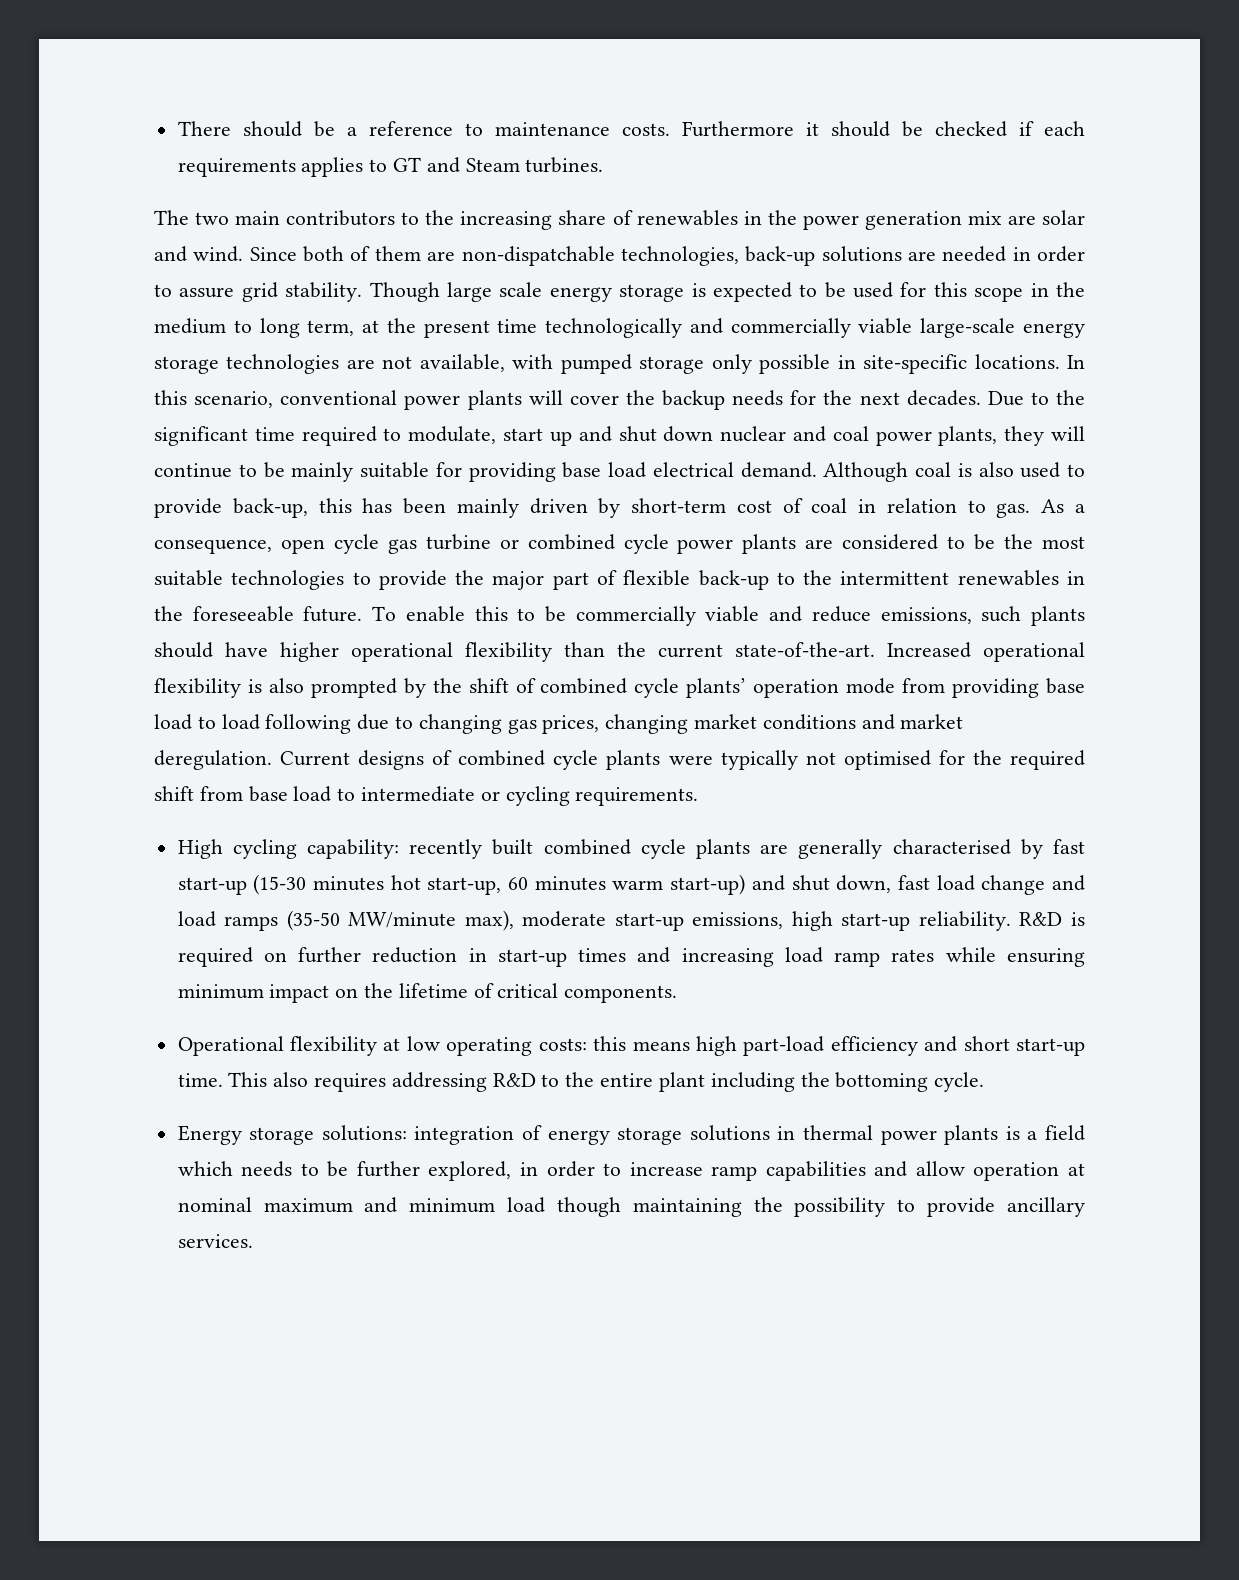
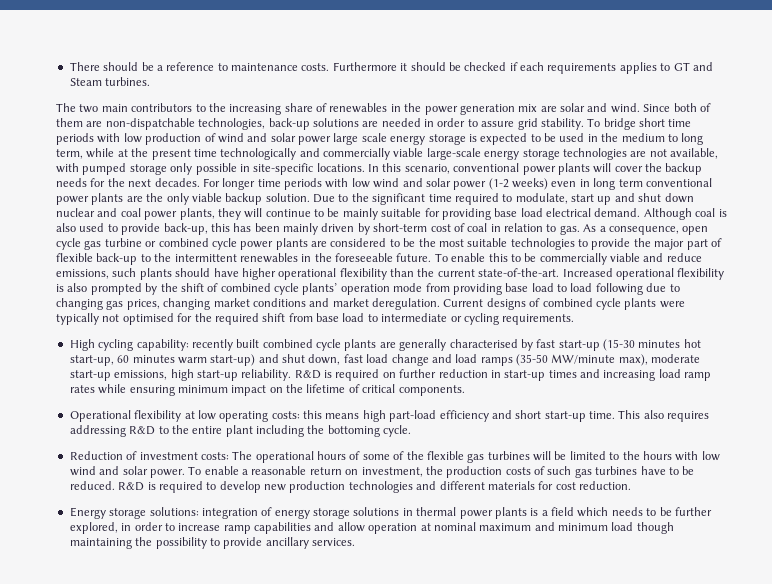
- Though large scale energy storage is expected to be used for this scope in the medium to long term, at the present time technologically and commercially viable large-scale energy storage technologies are not available, with pumped storage only possible in site-specific locations.
+ To bridge short time periods with low production of wind and solar power large scale energy storage is expected to be used in the medium to long term, while at the present time technologically and commercially viable large-scale energy storage technologies are not available, with pumped storage only possible in site-specific locations.
+ For longer time periods with low wind and solar power (1-2 weeks) even in long term conventional power plants are the only viable backup solution.
+ Reduction of investment costs: The operational hours of some of the flexible gas turbines will be limited to the hours with low wind and solar power. To enable a reasonable return on investment, the production costs of such gas turbines have to be reduced. R&D is required to develop new production technologies and different materials for cost reduction.

